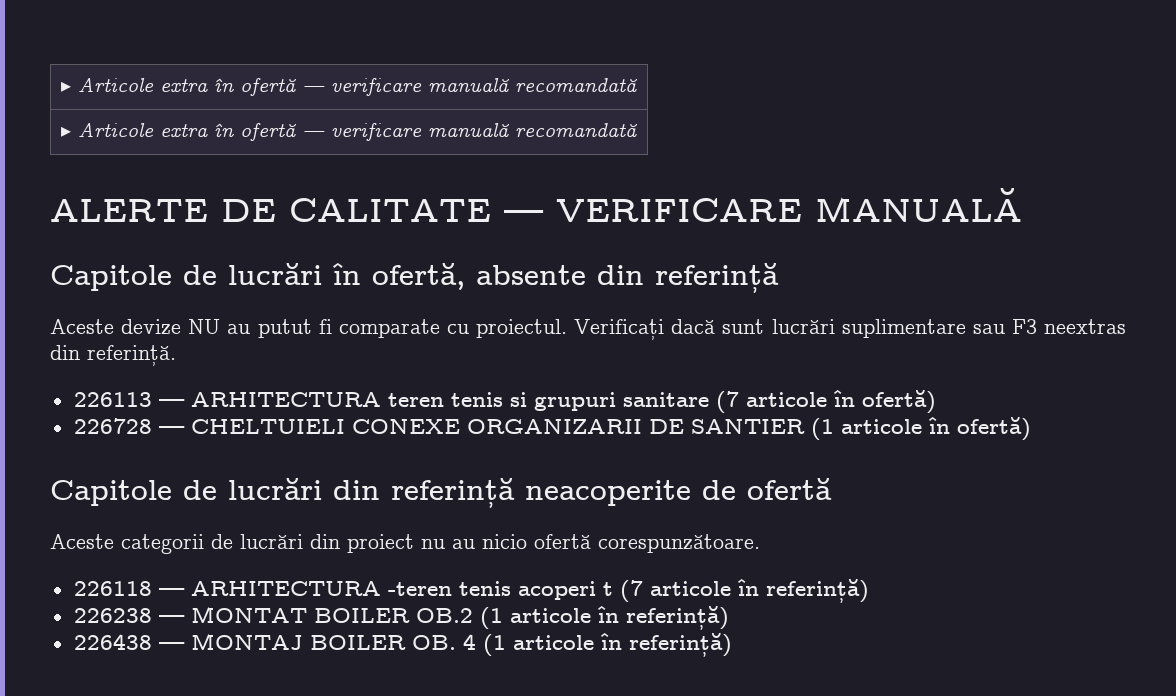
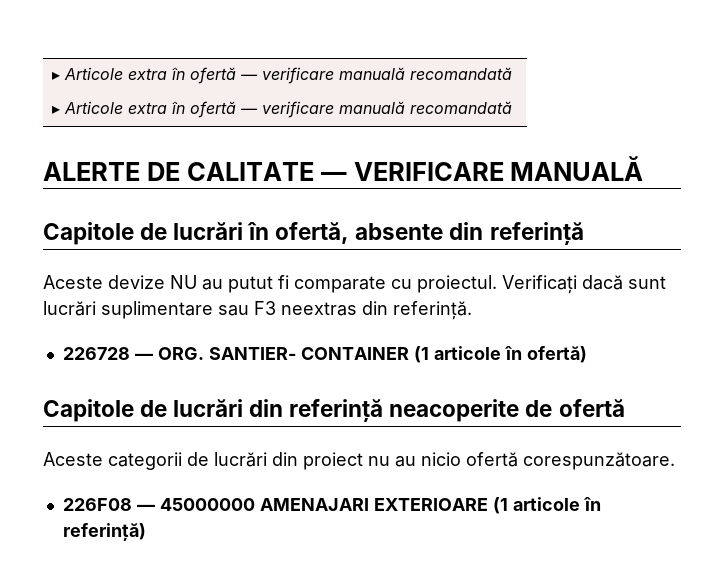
- 226113 — ARHITECTURA teren tenis si grupuri sanitare (7 articole în ofertă)
- 226728 — CHELTUIELI CONEXE ORGANIZARII DE SANTIER (1 articole în ofertă)
+ 226728 — ORG. SANTIER- CONTAINER (1 articole în ofertă)
- 226118 — ARHITECTURA -teren tenis acoperi t (7 articole în referință)
- 226238 — MONTAT BOILER OB.2 (1 articole în referință)
- 226438 — MONTAJ BOILER OB. 4 (1 articole în referință)
+ 226F08 — 45000000 AMENAJARI EXTERIOARE (1 articole în referință)

